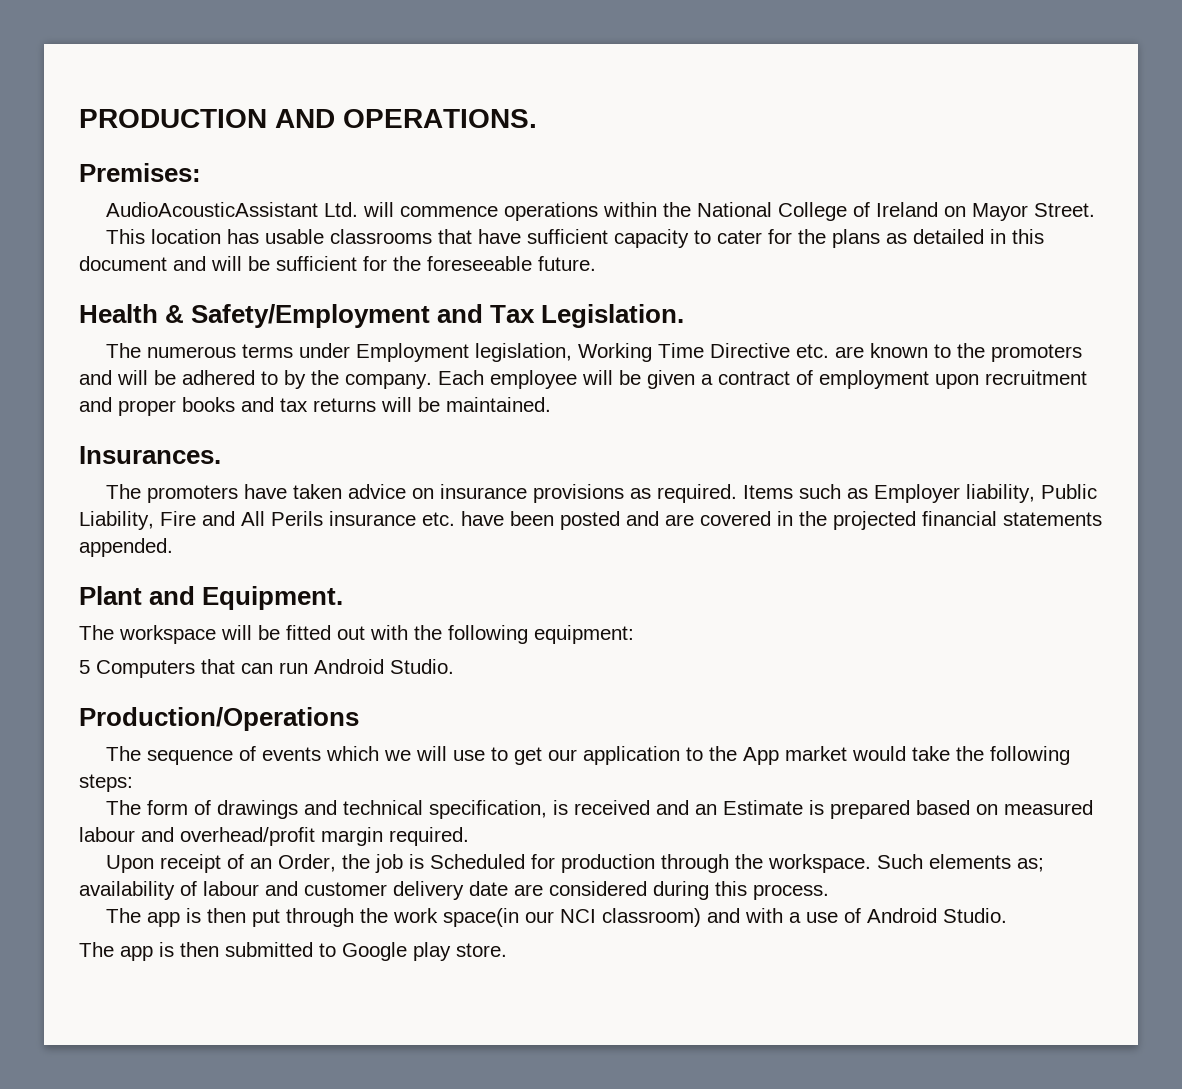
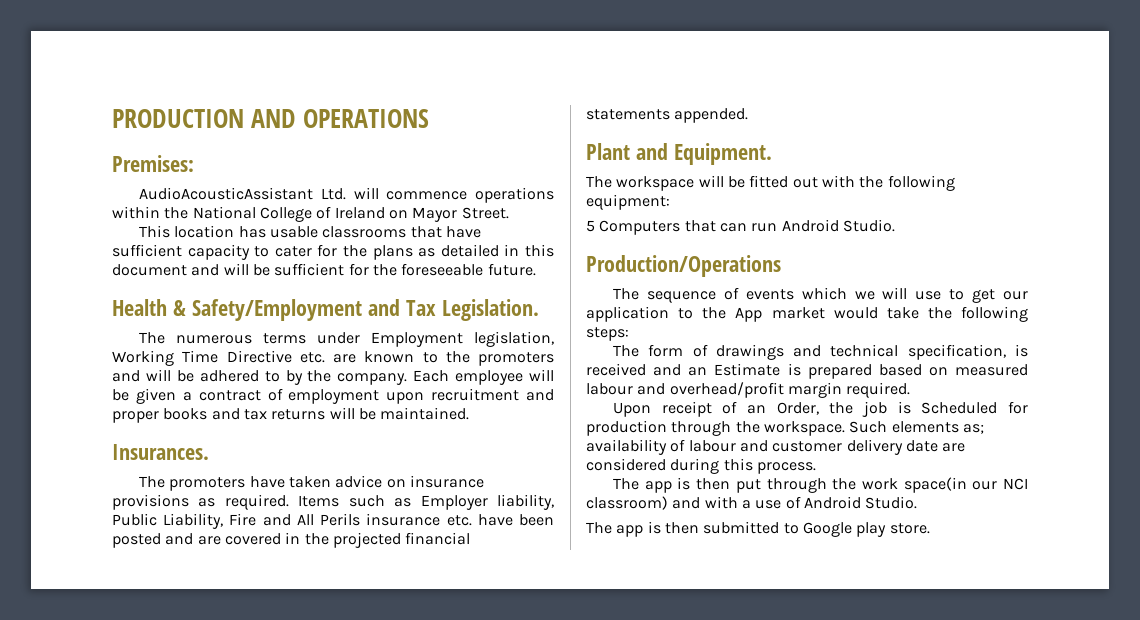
- PRODUCTION AND OPERATIONS.
+ PRODUCTION AND OPERATIONS

